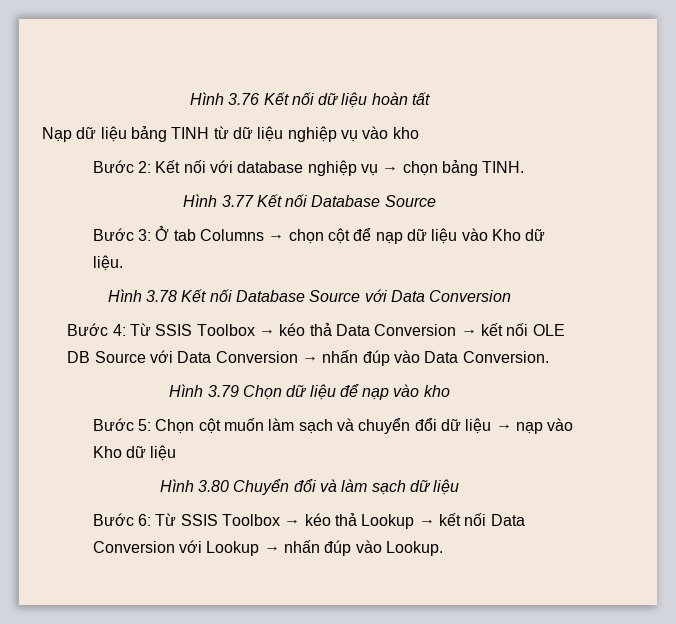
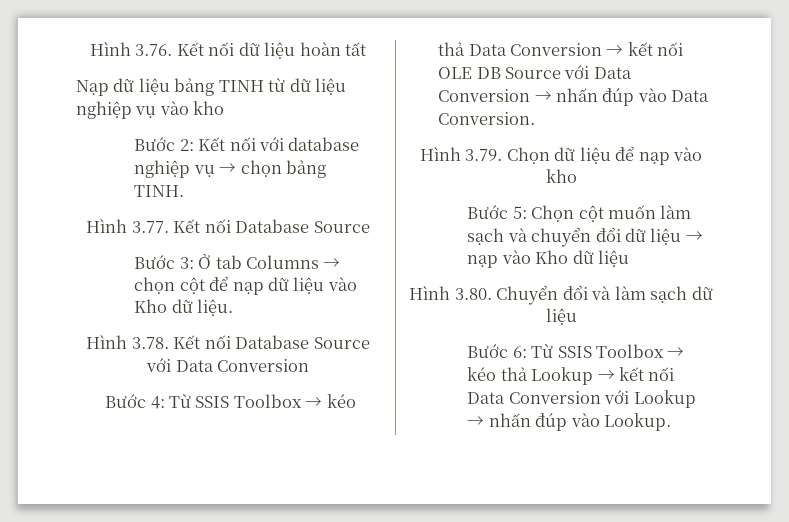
- Hình 3.76 Kết nối dữ liệu hoàn tất
+ Hình 3.76. Kết nối dữ liệu hoàn tất
- Hình 3.77 Kết nối Database Source
+ Hình 3.77. Kết nối Database Source
- Hình 3.78 Kết nối Database Source với Data Conversion
+ Hình 3.78. Kết nối Database Source với Data Conversion
- Hình 3.79 Chọn dữ liệu để nạp vào kho
+ Hình 3.79. Chọn dữ liệu để nạp vào kho
- Hình 3.80 Chuyển đổi và làm sạch dữ liệu
+ Hình 3.80. Chuyển đổi và làm sạch dữ liệu

